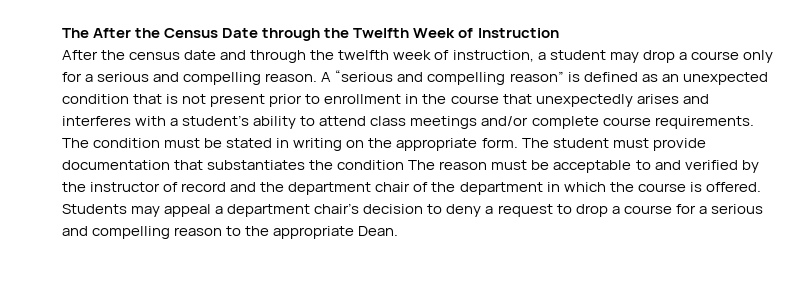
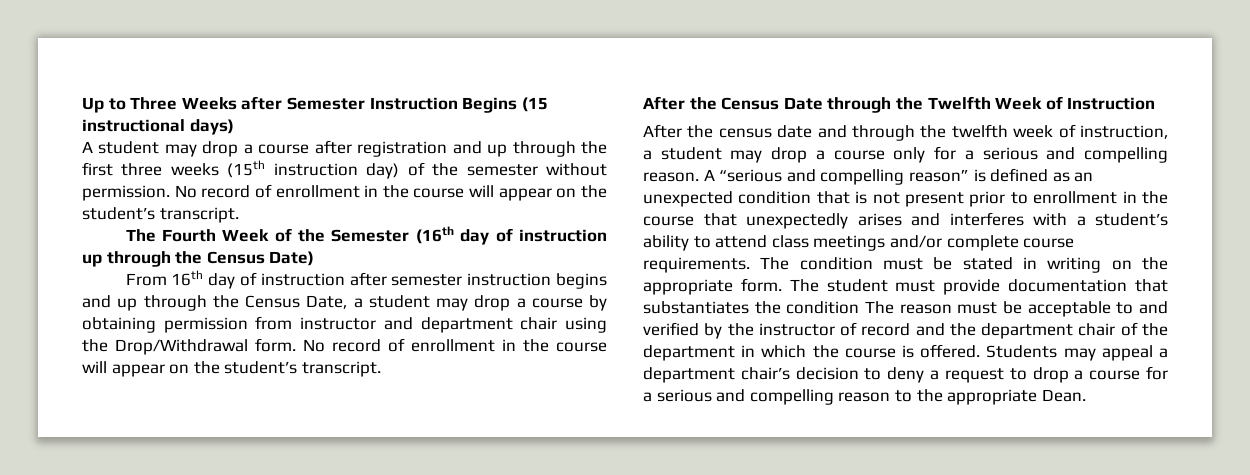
- The After the Census Date through the Twelfth Week of Instruction
+ Up to Three Weeks after Semester Instruction Begins (15 instructional days)
+ A student may drop a course after registration and up through the first three weeks (15th instruction day) of the semester without permission. No record of enrollment in the course will appear on the student’s transcript.
+ The Fourth Week of the Semester (16th day of instruction up through the Census Date)
+ From 16th day of instruction after semester instruction begins and up through the Census Date, a student may drop a course by obtaining permission from instructor and department chair using the Drop/Withdrawal form. No record of enrollment in the course will appear on the student’s transcript.
+ After the Census Date through the Twelfth Week of Instruction

